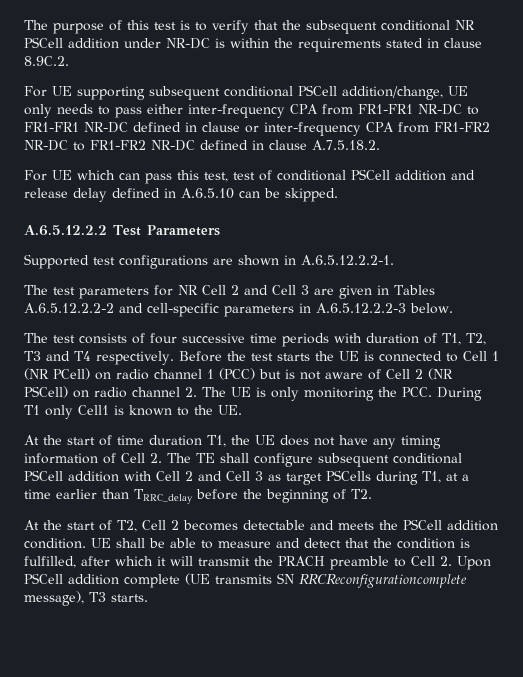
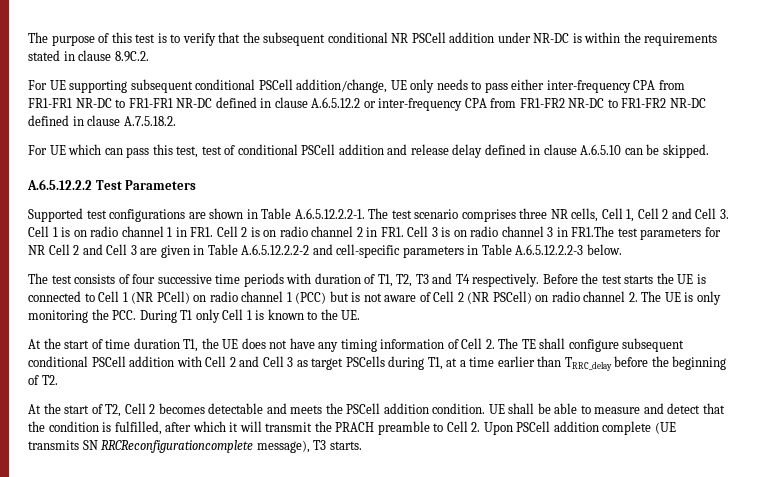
- For UE supporting subsequent conditional PSCell addition/change, UE only needs to pass either inter-frequency CPA from FR1-FR1 NR-DC to FR1-FR1 NR-DC defined in clause or inter-frequency CPA from FR1-FR2 NR-DC to FR1-FR2 NR-DC defined in clause A.7.5.18.2.
+ For UE supporting subsequent conditional PSCell addition/change, UE only needs to pass either inter-frequency CPA from FR1-FR1 NR-DC to FR1-FR1 NR-DC defined in clause A.6.5.12.2 or inter-frequency CPA from FR1-FR2 NR-DC to FR1-FR2 NR-DC defined in clause A.7.5.18.2.
- For UE which can pass this test, test of conditional PSCell addition and release delay defined in A.6.5.10 can be skipped.
+ For UE which can pass this test, test of conditional PSCell addition and release delay defined in clause A.6.5.10 can be skipped.
- Supported test configurations are shown in A.6.5.12.2.2-1.
- The test parameters for NR Cell 2 and Cell 3 are given in Tables A.6.5.12.2.2-2 and cell-specific parameters in A.6.5.12.2.2-3 below.
+ Supported test configurations are shown in Table A.6.5.12.2.2-1. The test scenario comprises three NR cells, Cell 1, Cell 2 and Cell 3. Cell 1 is on radio channel 1 in FR1. Cell 2 is on radio channel 2 in FR1. Cell 3 is on radio channel 3 in FR1.The test parameters for NR Cell 2 and Cell 3 are given in Table A.6.5.12.2.2-2 and cell-specific parameters in Table A.6.5.12.2.2-3 below.
- Before the test starts the UE is connected to Cell 1 (NR PCell) on radio channel 1 (PCC) but is not aware of Cell 2 (NR PSCell) on radio channel 2. The UE is only monitoring the PCC. During T1 only Cell1 is known to the UE.
+ Before the test starts the UE is connected to Cell 1 (NR PCell) on radio channel 1 (PCC) but is not aware of Cell 2 (NR PSCell) on radio channel 2. The UE is only monitoring the PCC. During T1 only Cell 1 is known to the UE.

